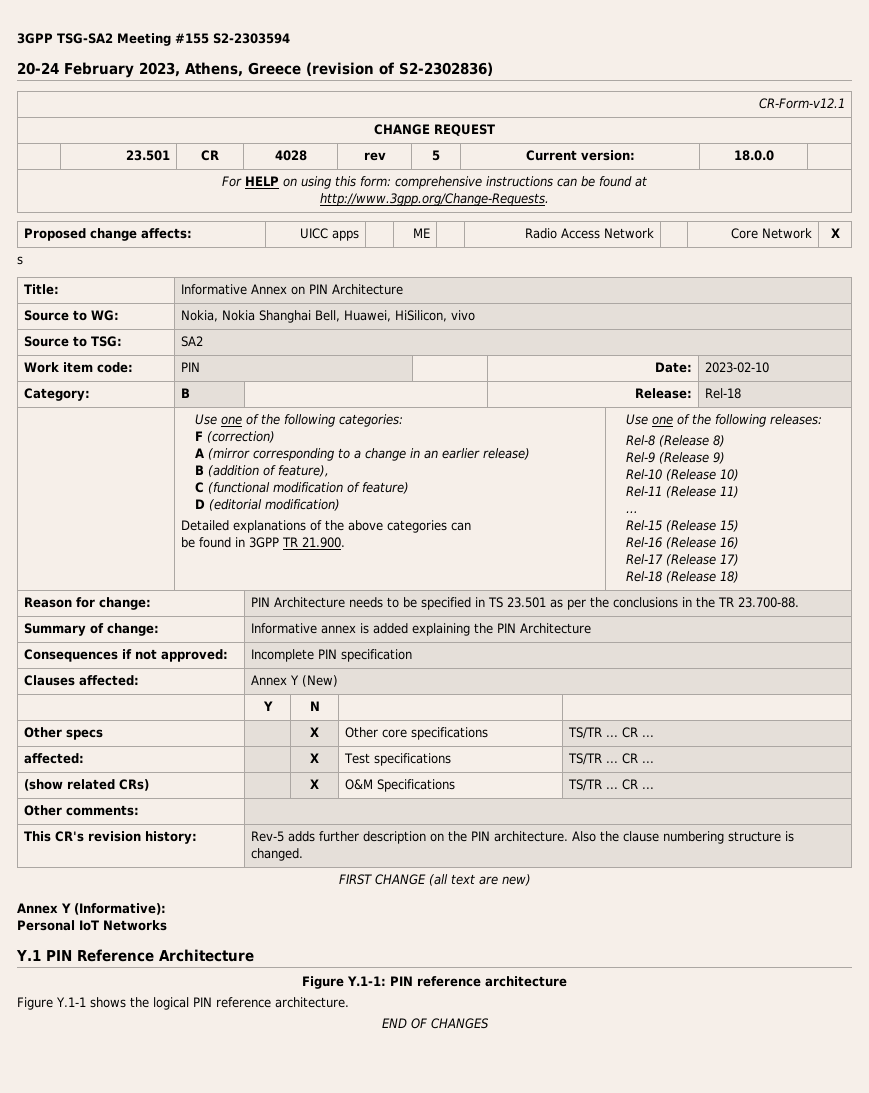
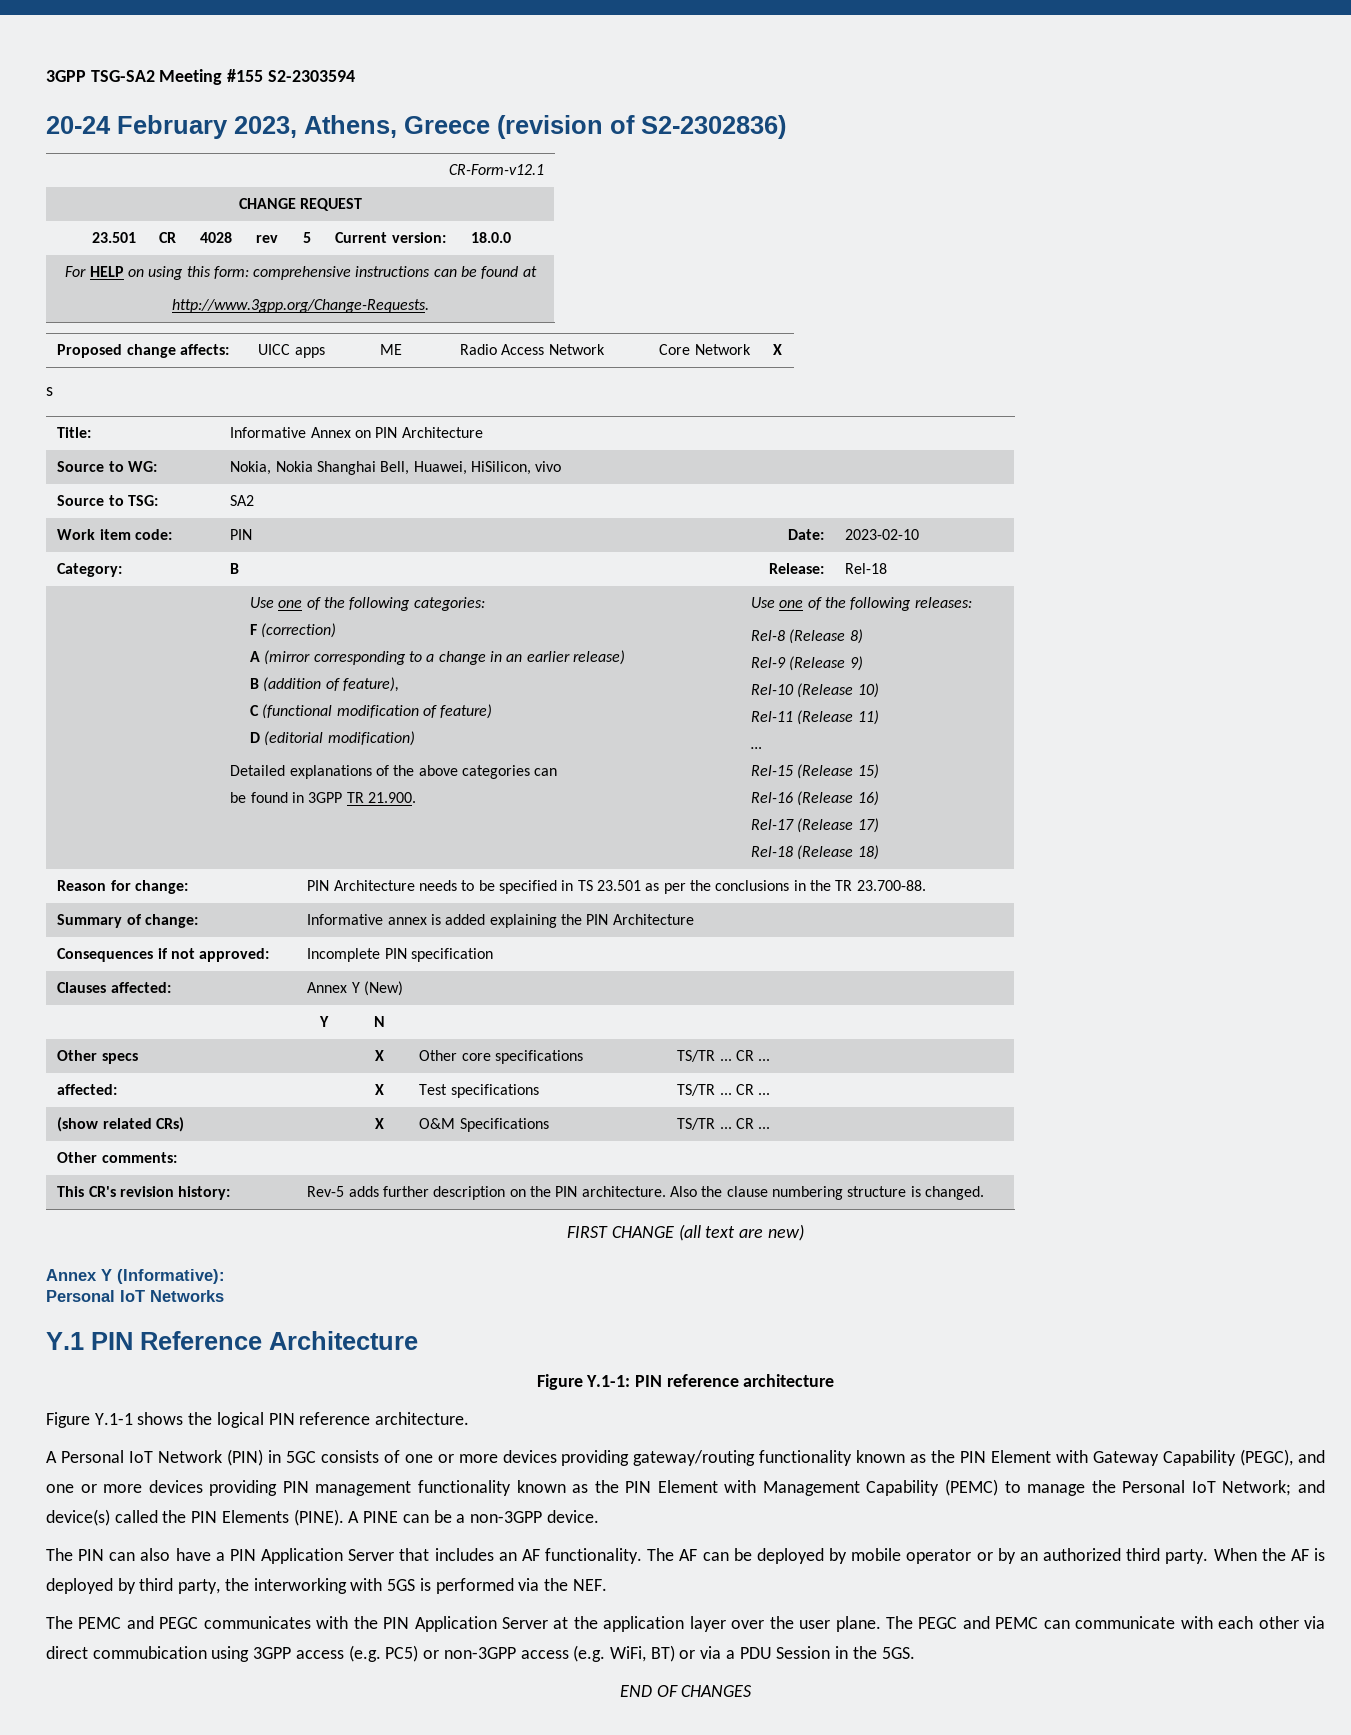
+ A Personal IoT Network (PIN) in 5GC consists of one or more devices providing gateway/routing functionality known as the PIN Element with Gateway Capability (PEGC), and one or more devices providing PIN management functionality known as the PIN Element with Management Capability (PEMC) to manage the Personal IoT Network; and device(s) called the PIN Elements (PINE). A PINE can be a non-3GPP device.
+ The PIN can also have a PIN Application Server that includes an AF functionality. The AF can be deployed by mobile operator or by an authorized third party. When the AF is deployed by third party, the interworking with 5GS is performed via the NEF.
+ The PEMC and PEGC communicates with the PIN Application Server at the application layer over the user plane. The PEGC and PEMC can communicate with each other via direct commubication using 3GPP access (e.g. PC5) or non-3GPP access (e.g. WiFi, BT) or via a PDU Session in the 5GS.

